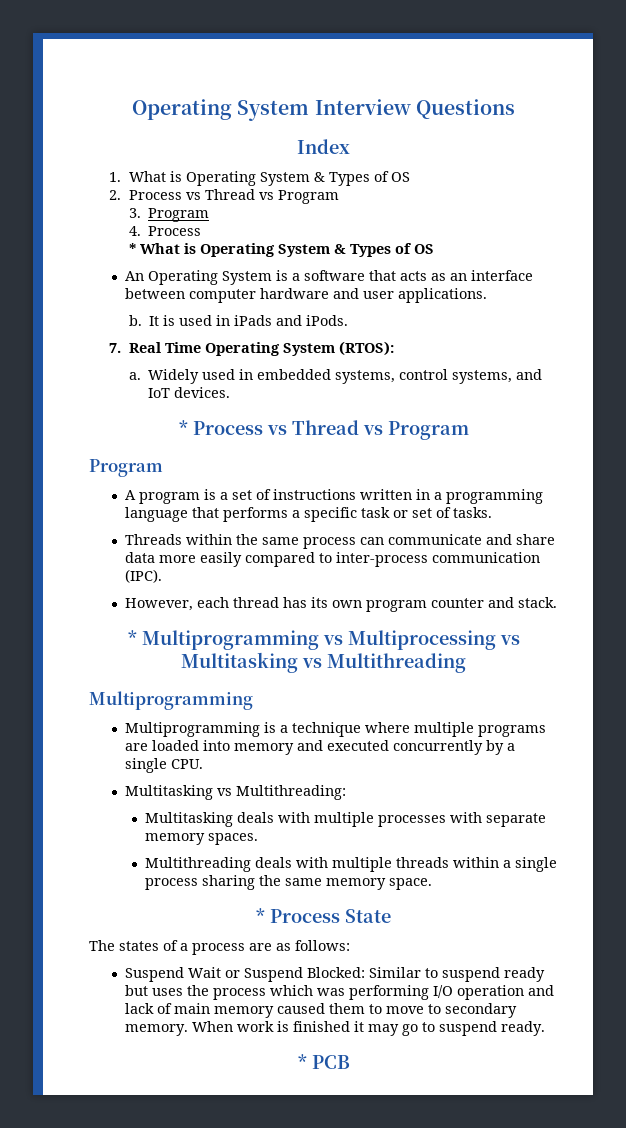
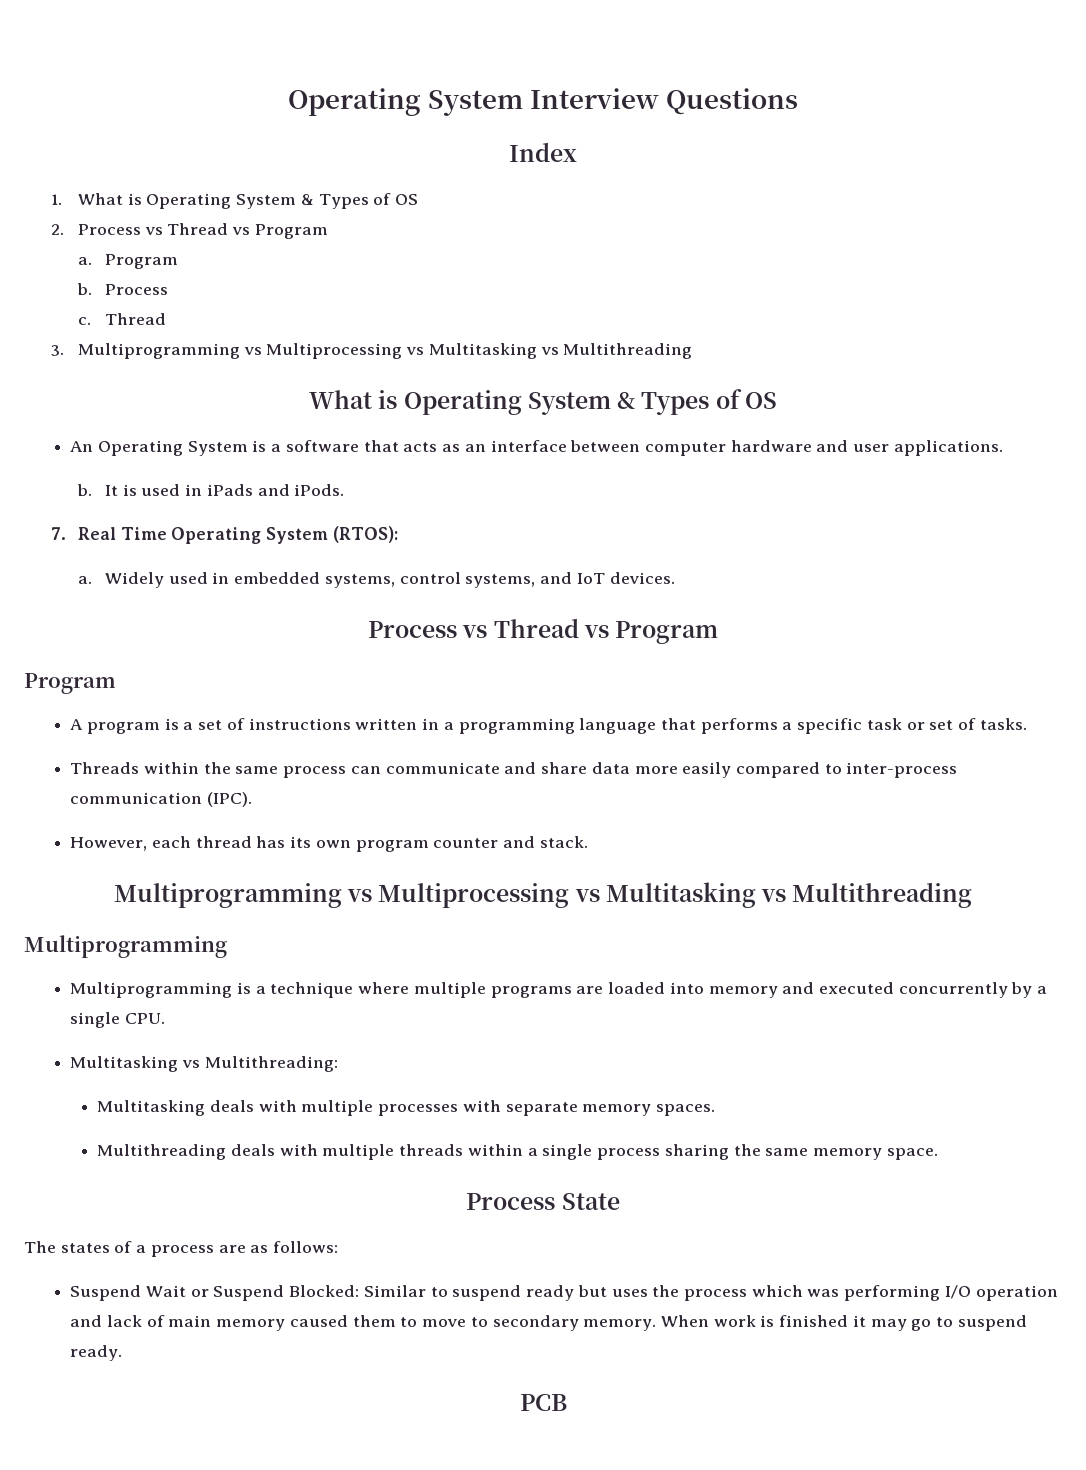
- 3. Program
- 4. Process
+ a. Program
+ b. Process
- * What is Operating System & Types of OS
+ c. Thread
+ 3. Multiprogramming vs Multiprocessing vs Multitasking vs Multithreading
+ What is Operating System & Types of OS
  Widely used in embedded systems, control systems, and IoT devices.
- * Process vs Thread vs Program
+ Process vs Thread vs Program
  However, each thread has its own program counter and stack.
- * Multiprogramming vs Multiprocessing vs Multitasking vs Multithreading
+ Multiprogramming vs Multiprocessing vs Multitasking vs Multithreading
- * Process State
+ Process State
- * PCB
+ PCB

